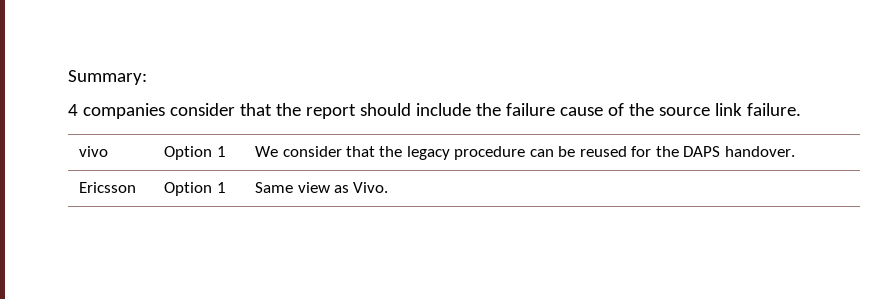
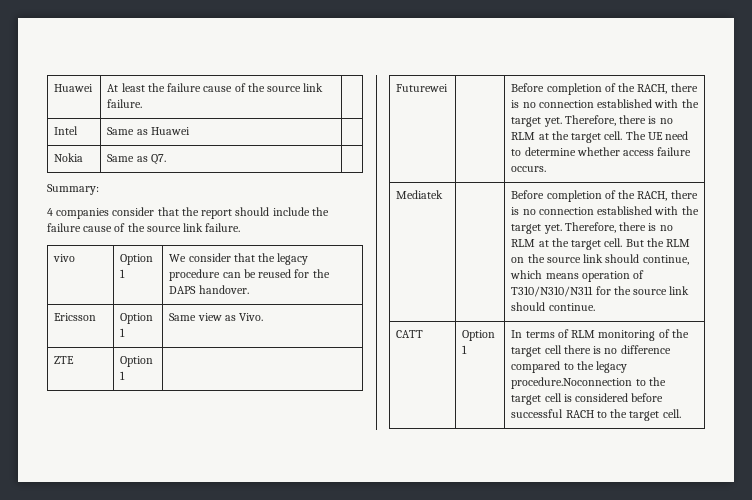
+ Huawei | At least the failure cause of the source link failure. |
+ Intel | Same as Huawei |
+ Nokia | Same as Q7. |
+ ZTE | Option 1 |
+ Futurewei | | Before completion of the RACH, there is no connection established with the target yet. Therefore, there is no RLM at the target cell. The UE need to determine whether access failure occurs.
+ Mediatek | | Before completion of the RACH, there is no connection established with the target yet. Therefore, there is no RLM at the target cell. But the RLM on the source link should continue, which means operation of T310/N310/N311 for the source link should continue.
+ CATT | Option 1 | In terms of RLM monitoring of the target cell there is no difference compared to the legacy procedure.Noconnection to the target cell is considered before successful RACH to the target cell.

